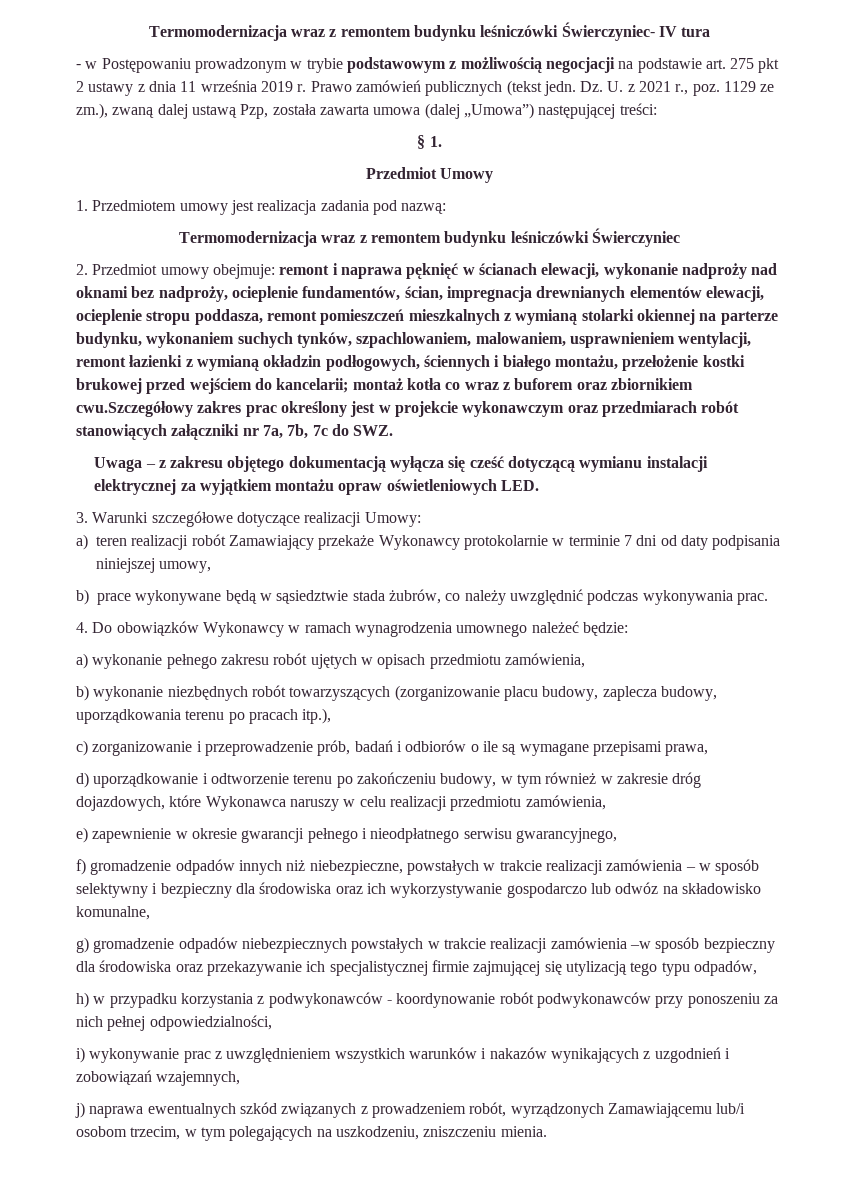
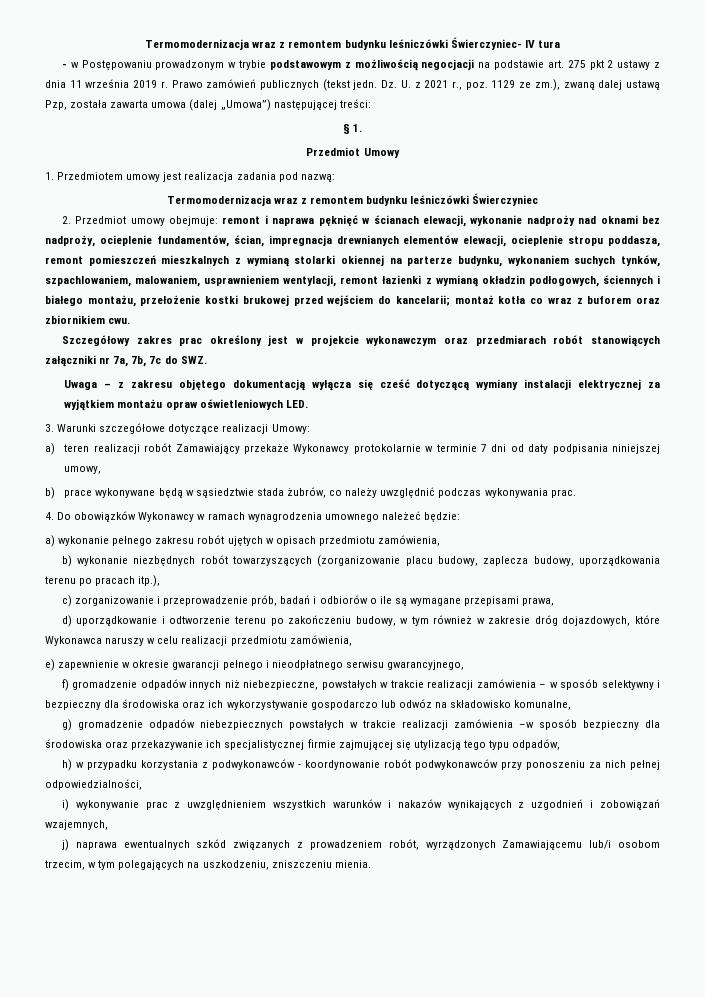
- montaż kotła co wraz z buforem oraz zbiornikiem cwu.Szczegółowy zakres prac określony jest w projekcie wykonawczym oraz przedmiarach robót stanowiących załączniki nr 7a, 7b, 7c do SWZ.
+ montaż kotła co wraz z buforem oraz zbiornikiem cwu.
+ Szczegółowy zakres prac określony jest w projekcie wykonawczym oraz przedmiarach robót stanowiących załączniki nr 7a, 7b, 7c do SWZ.
- Uwaga – z zakresu objętego dokumentacją wyłącza się cześć dotyczącą wymianu instalacji elektrycznej za wyjątkiem montażu opraw oświetleniowych LED.
+ Uwaga – z zakresu objętego dokumentacją wyłącza się cześć dotyczącą wymiany instalacji elektrycznej za wyjątkiem montażu opraw oświetleniowych LED.

